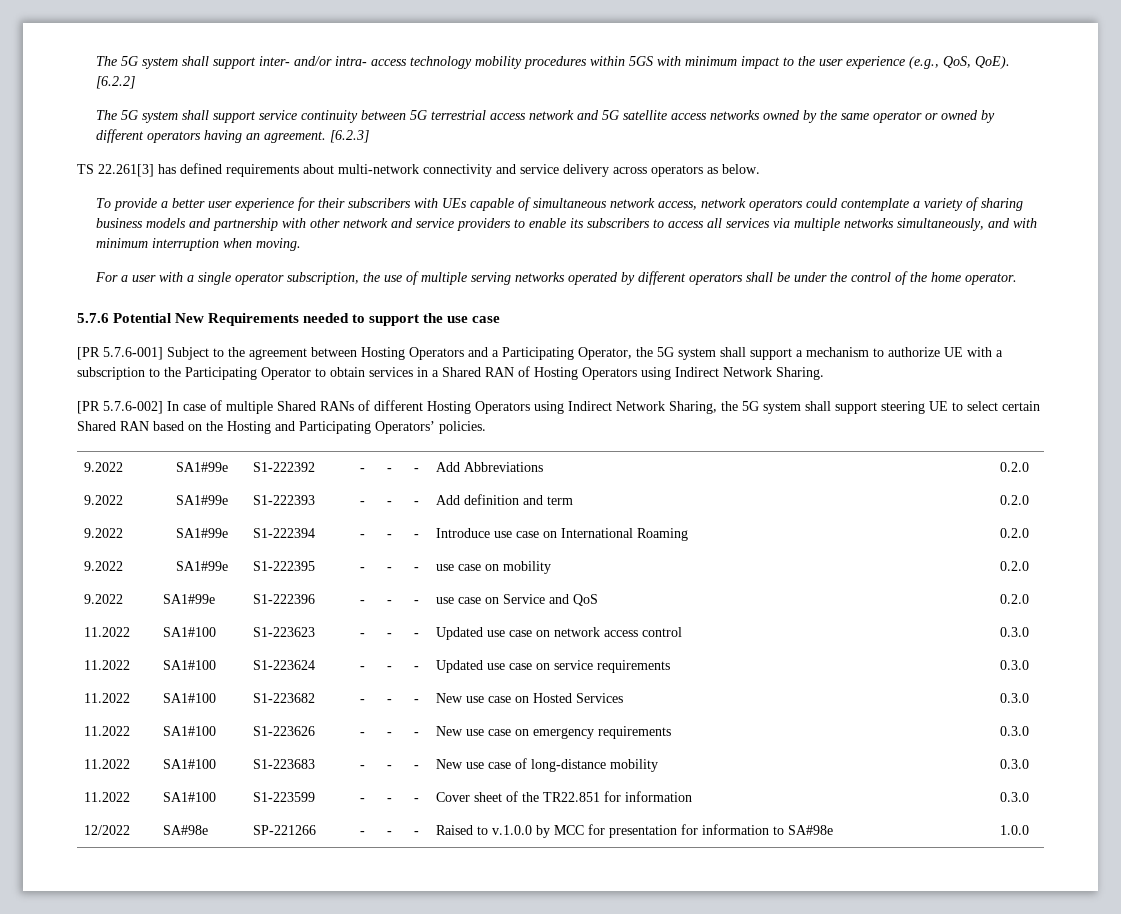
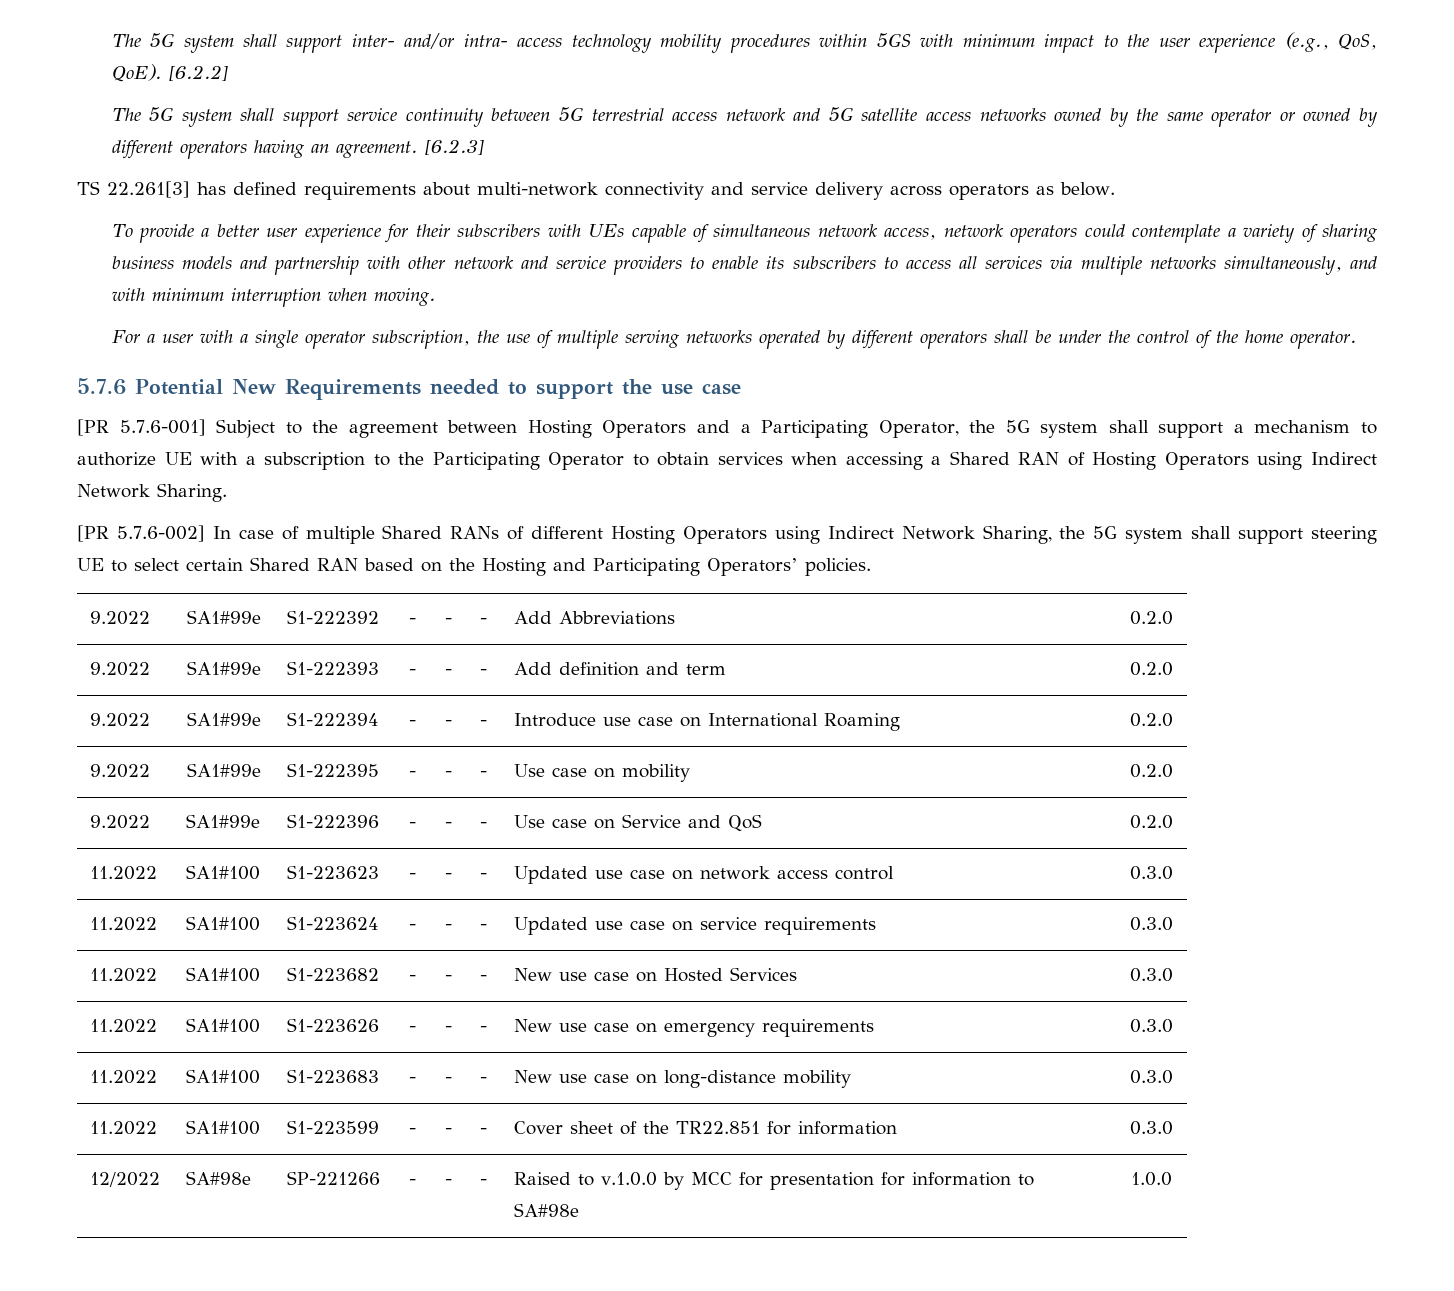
- [PR 5.7.6-001] Subject to the agreement between Hosting Operators and a Participating Operator, the 5G system shall support a mechanism to authorize UE with a subscription to the Participating Operator to obtain services in a Shared RAN of Hosting Operators using Indirect Network Sharing.
+ [PR 5.7.6-001] Subject to the agreement between Hosting Operators and a Participating Operator, the 5G system shall support a mechanism to authorize UE with a subscription to the Participating Operator to obtain services when accessing a Shared RAN of Hosting Operators using Indirect Network Sharing.
- 9.2022 | SA1#99e | S1-222395 | - | - | - | use case on mobility | 0.2.0
+ 9.2022 | SA1#99e | S1-222395 | - | - | - | Use case on mobility | 0.2.0
- 9.2022 | SA1#99e | S1-222396 | - | - | - | use case on Service and QoS | 0.2.0
+ 9.2022 | SA1#99e | S1-222396 | - | - | - | Use case on Service and QoS | 0.2.0
- 11.2022 | SA1#100 | S1-223683 | - | - | - | New use case of long-distance mobility | 0.3.0
+ 11.2022 | SA1#100 | S1-223683 | - | - | - | New use case on long-distance mobility | 0.3.0

